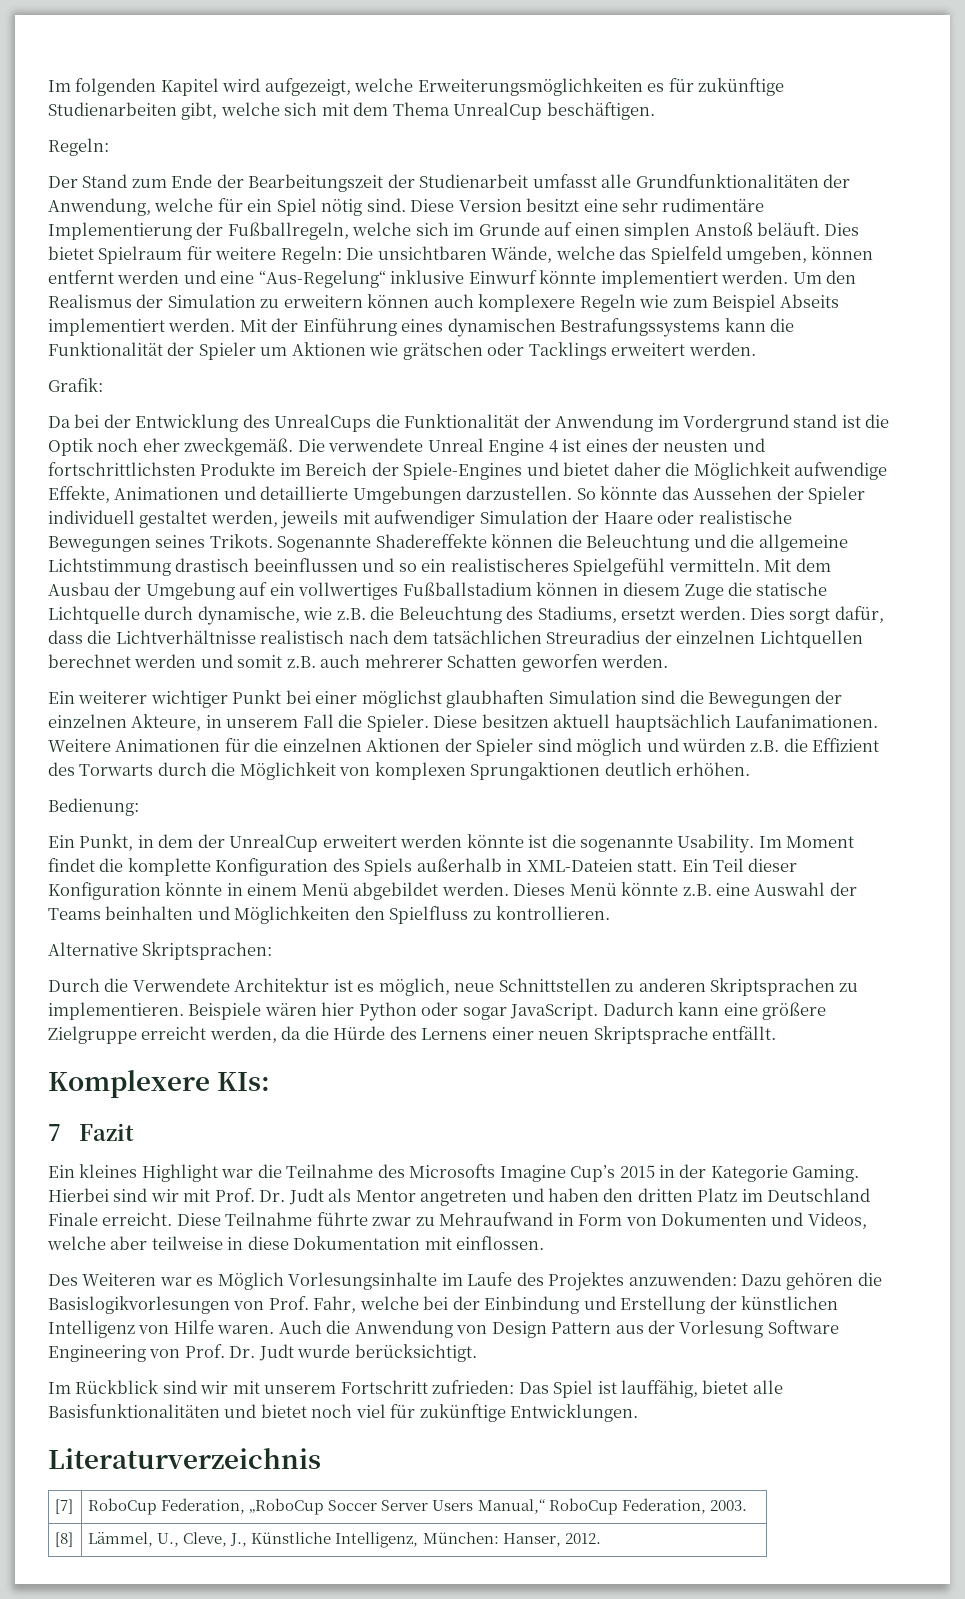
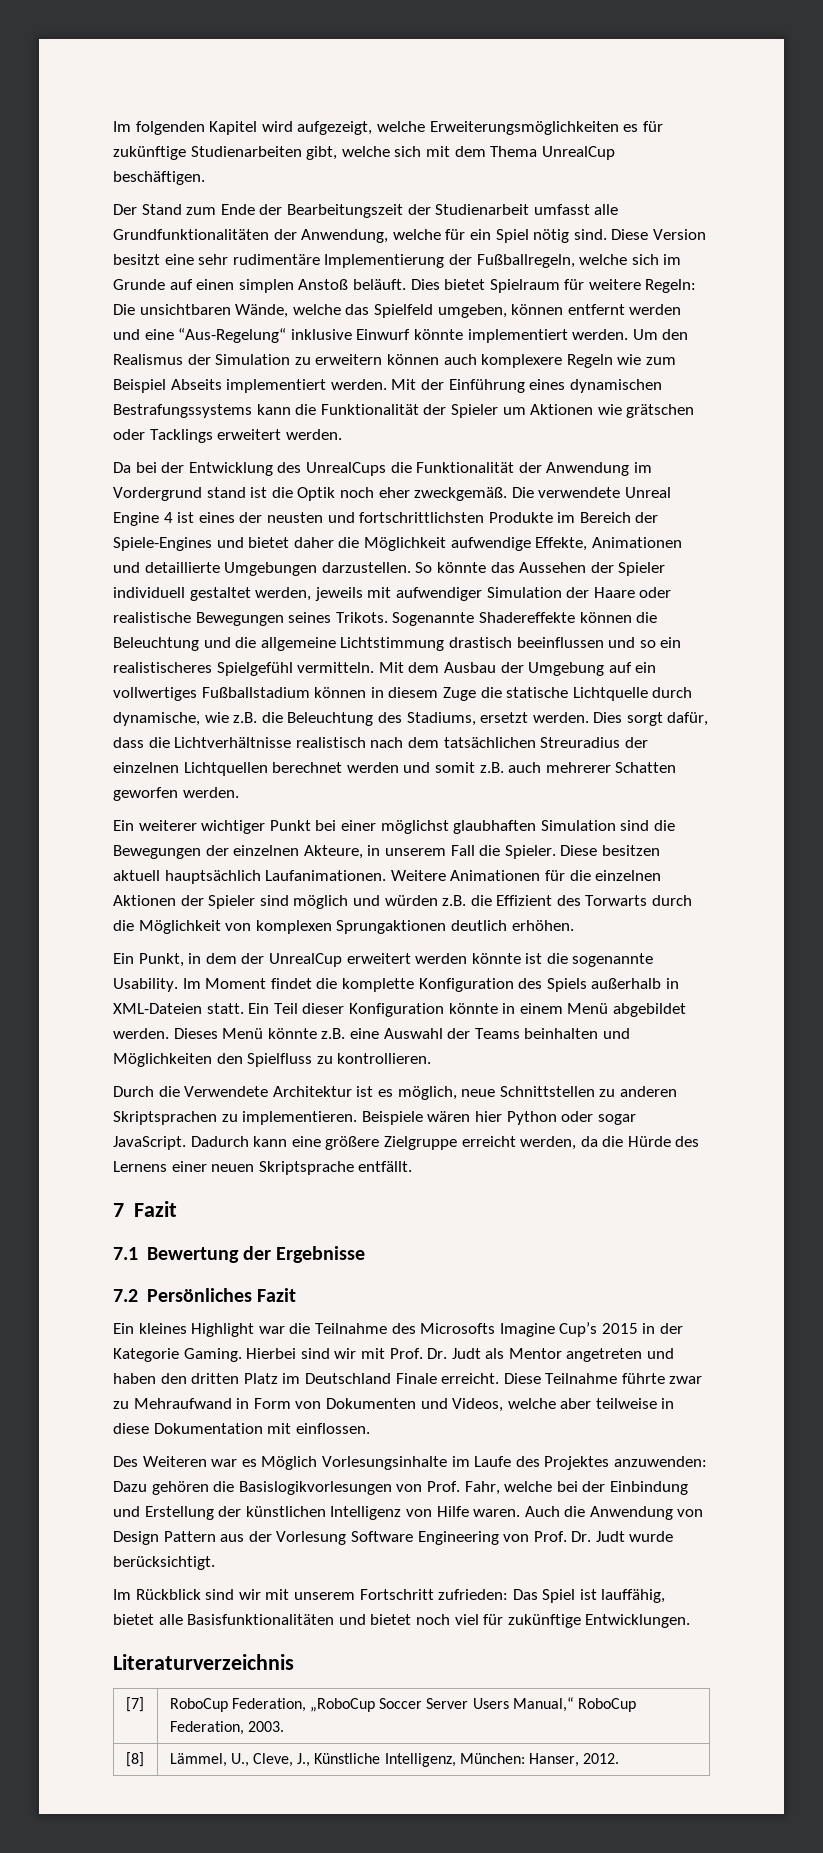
  Im folgenden Kapitel wird aufgezeigt, welche Erweiterungsmöglichkeiten es für zukünftige Studienarbeiten gibt, welche sich mit dem Thema UnrealCup beschäftigen.
- Regeln:
- Grafik:
- Bedienung:
- Alternative Skriptsprachen:
- Komplexere KIs:
  7 Fazit
+ 7.1 Bewertung der Ergebnisse
+ 7.2 Persönliches Fazit

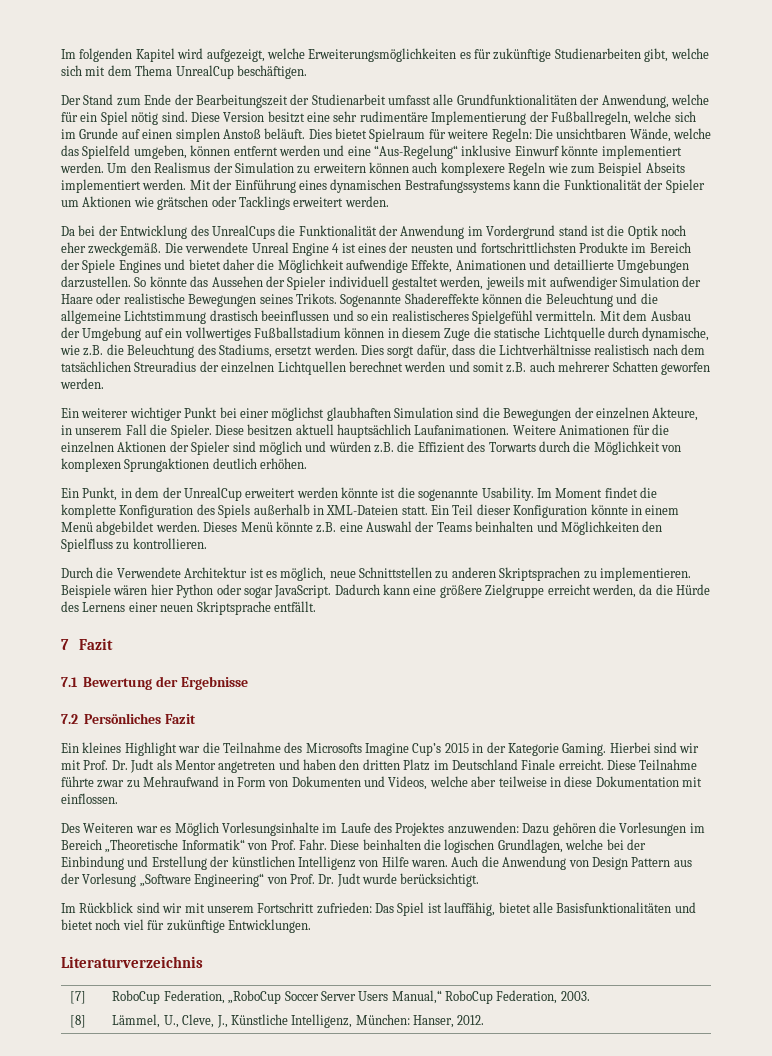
- Die verwendete Unreal Engine 4 ist eines der neusten und fortschrittlichsten Produkte im Bereich der Spiele-Engines und bietet daher die Möglichkeit aufwendige Effekte, Animationen und detaillierte Umgebungen darzustellen.
+ Die verwendete Unreal Engine 4 ist eines der neusten und fortschrittlichsten Produkte im Bereich der Spiele Engines und bietet daher die Möglichkeit aufwendige Effekte, Animationen und detaillierte Umgebungen darzustellen.
- Des Weiteren war es Möglich Vorlesungsinhalte im Laufe des Projektes anzuwenden: Dazu gehören die Basislogikvorlesungen von Prof. Fahr, welche bei der Einbindung und Erstellung der künstlichen Intelligenz von Hilfe waren.
+ Des Weiteren war es Möglich Vorlesungsinhalte im Laufe des Projektes anzuwenden: Dazu gehören die Vorlesungen im Bereich „Theoretische Informatik“ von Prof. Fahr. Diese beinhalten die logischen Grundlagen, welche bei der Einbindung und Erstellung der künstlichen Intelligenz von Hilfe waren.
- Auch die Anwendung von Design Pattern aus der Vorlesung Software Engineering von Prof. Dr. Judt wurde berücksichtigt.
+ Auch die Anwendung von Design Pattern aus der Vorlesung „Software Engineering“ von Prof. Dr. Judt wurde berücksichtigt.

